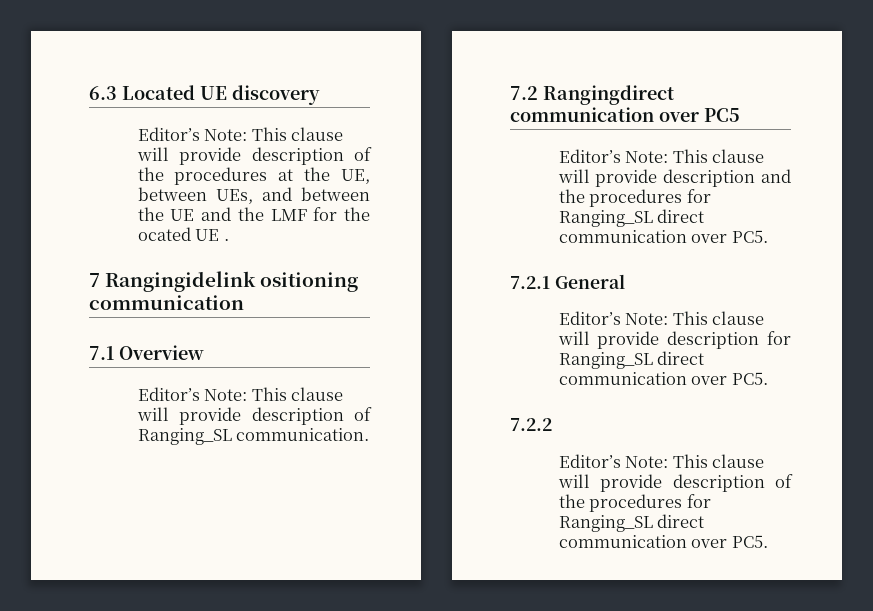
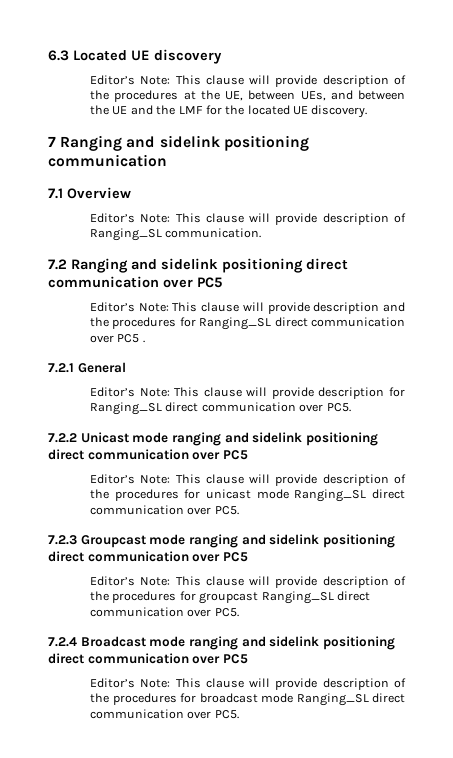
- Editor’s Note: This clause will provide description of the procedures at the UE, between UEs, and between the UE and the LMF for the ocated UE .
- 7 Rangingidelink ositioning communication
+ Editor’s Note: This clause will provide description of the procedures at the UE, between UEs, and between the UE and the LMF for the located UE discovery.
+ 7 Ranging and sidelink positioning communication
- 7.2 Rangingdirect communication over PC5
+ 7.2 Ranging and sidelink positioning direct communication over PC5
- Editor’s Note: This clause will provide description and the procedures for Ranging_SL direct communication over PC5.
+ Editor’s Note: This clause will provide description and the procedures for Ranging_SL direct communication over PC5 .
- 7.2.2
+ 7.2.2 Unicast mode ranging and sidelink positioning direct communication over PC5
- Editor’s Note: This clause will provide description of the procedures for Ranging_SL direct communication over PC5.
+ Editor’s Note: This clause will provide description of the procedures for unicast mode Ranging_SL direct communication over PC5.
+ 7.2.3 Groupcast mode ranging and sidelink positioning direct communication over PC5
+ Editor’s Note: This clause will provide description of the procedures for groupcast Ranging_SL direct communication over PC5.
+ 7.2.4 Broadcast mode ranging and sidelink positioning direct communication over PC5
+ Editor’s Note: This clause will provide description of the procedures for broadcast mode Ranging_SL direct communication over PC5.

